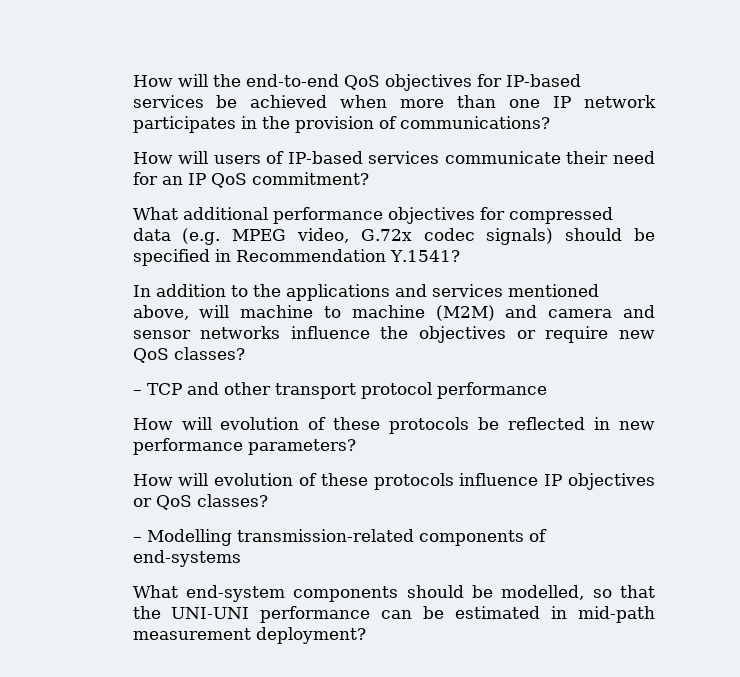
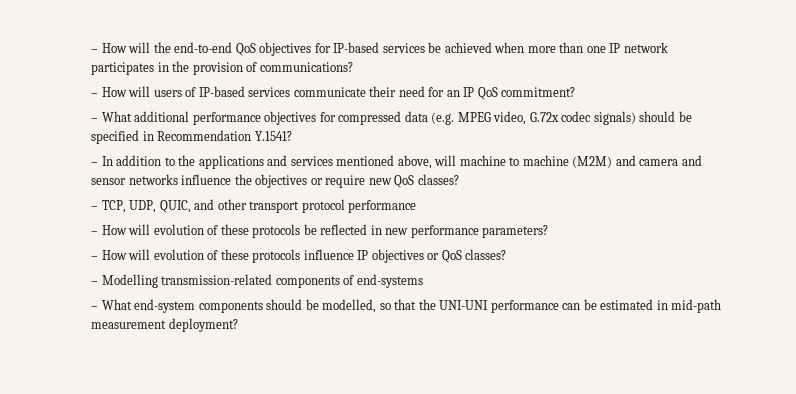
- How will the end-to-end QoS objectives for IP-based services be achieved when more than one IP network participates in the provision of communications?
+ – How will the end-to-end QoS objectives for IP-based services be achieved when more than one IP network participates in the provision of communications?
- How will users of IP-based services communicate their need for an IP QoS commitment?
+ – How will users of IP-based services communicate their need for an IP QoS commitment?
- What additional performance objectives for compressed data (e.g. MPEG video, G.72x codec signals) should be specified in Recommendation Y.1541?
+ – What additional performance objectives for compressed data (e.g. MPEG video, G.72x codec signals) should be specified in Recommendation Y.1541?
- In addition to the applications and services mentioned above, will machine to machine (M2M) and camera and sensor networks influence the objectives or require new QoS classes?
+ – In addition to the applications and services mentioned above, will machine to machine (M2M) and camera and sensor networks influence the objectives or require new QoS classes?
- – TCP and other transport protocol performance
+ – TCP, UDP, QUIC, and other transport protocol performance
- How will evolution of these protocols be reflected in new performance parameters?
+ – How will evolution of these protocols be reflected in new performance parameters?
- How will evolution of these protocols influence IP objectives or QoS classes?
+ – How will evolution of these protocols influence IP objectives or QoS classes?
- What end-system components should be modelled, so that the UNI-UNI performance can be estimated in mid-path measurement deployment?
+ – What end-system components should be modelled, so that the UNI-UNI performance can be estimated in mid-path measurement deployment?

